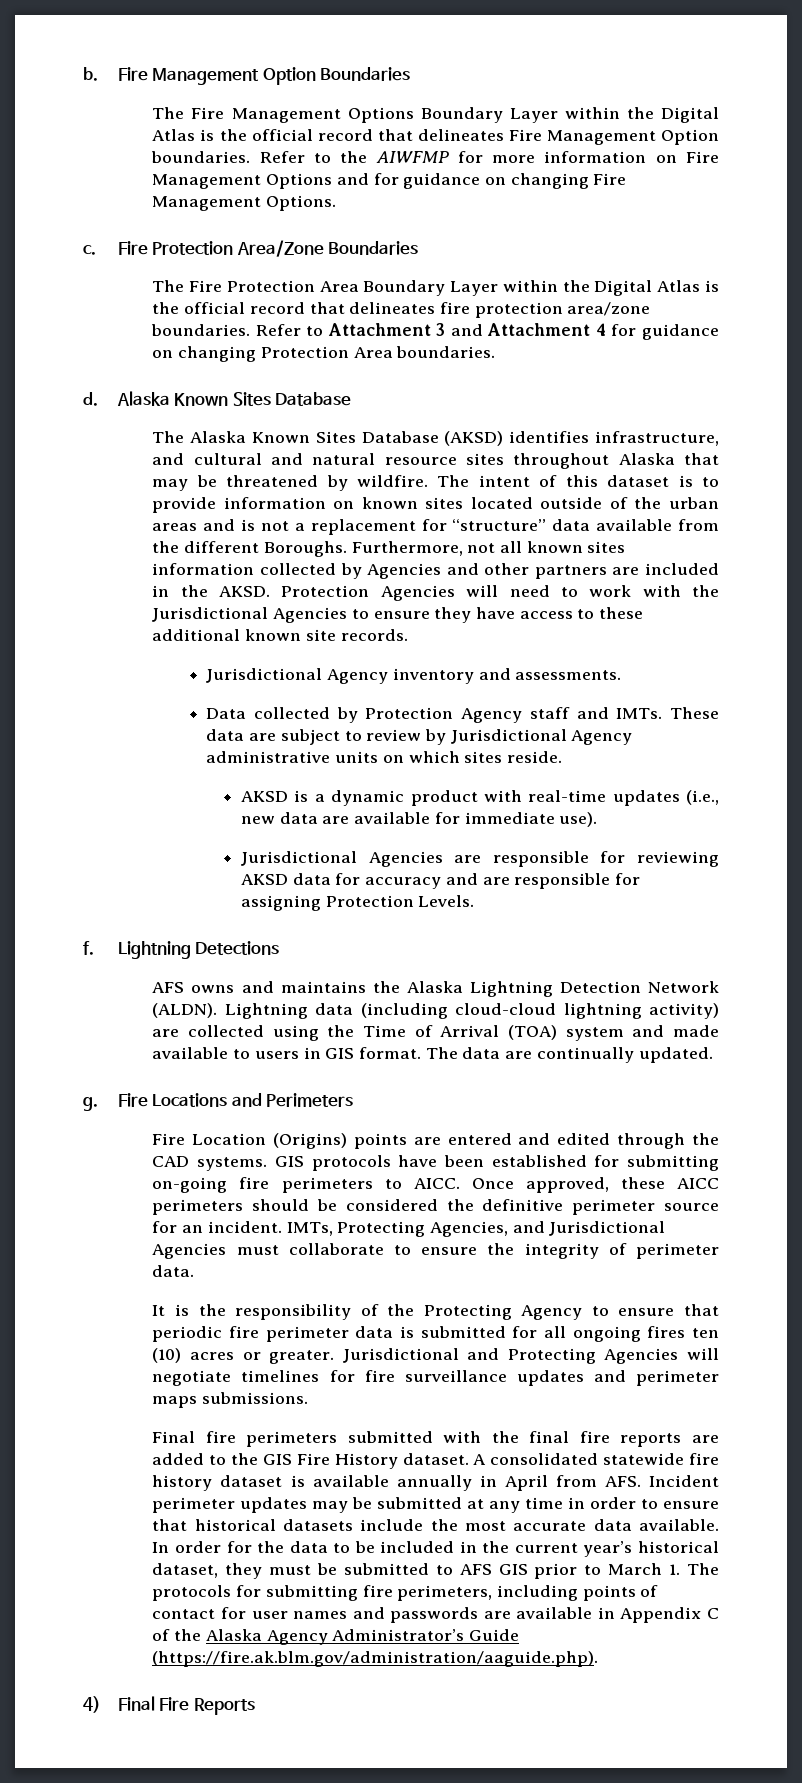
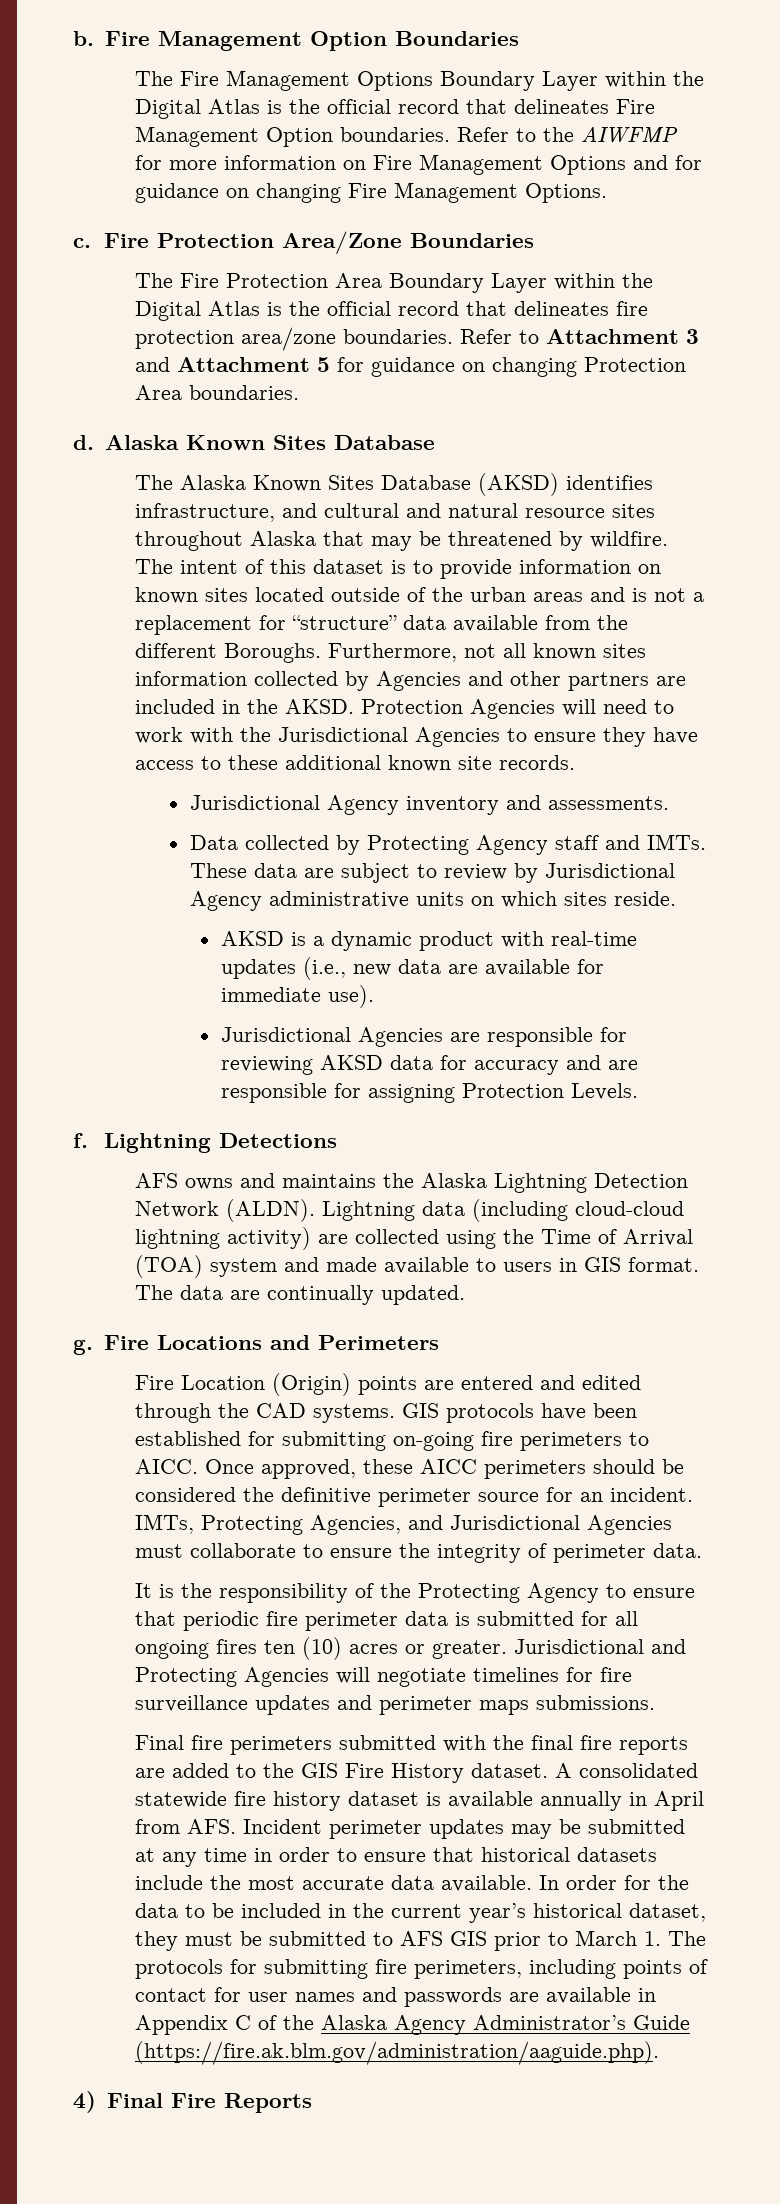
- Refer to Attachment 3 and Attachment 4 for guidance on changing Protection Area boundaries.
+ Refer to Attachment 3 and Attachment 5 for guidance on changing Protection Area boundaries.
- Data collected by Protection Agency staff and IMTs.
+ Data collected by Protecting Agency staff and IMTs.
- Fire Location (Origins) points are entered and edited through the CAD systems.
+ Fire Location (Origin) points are entered and edited through the CAD systems.

